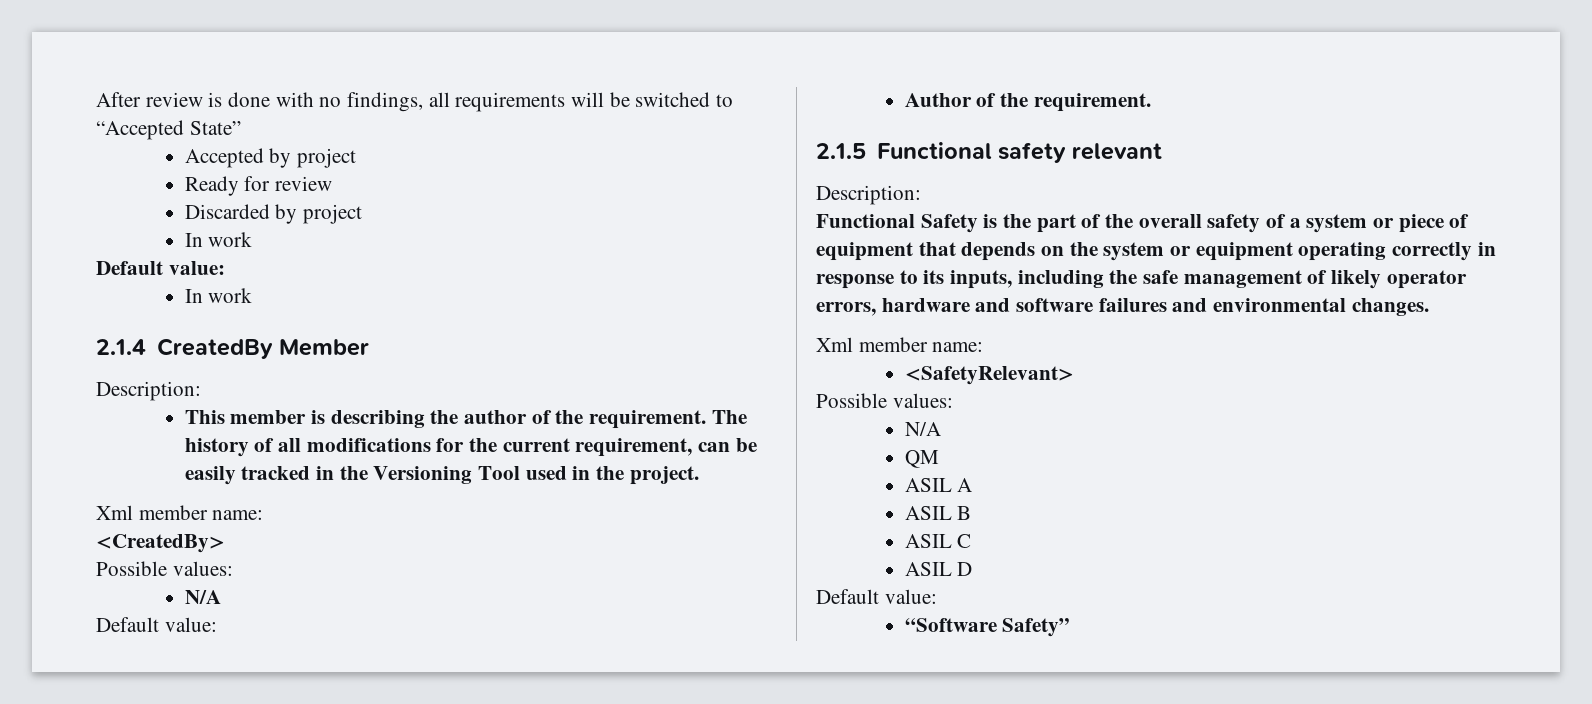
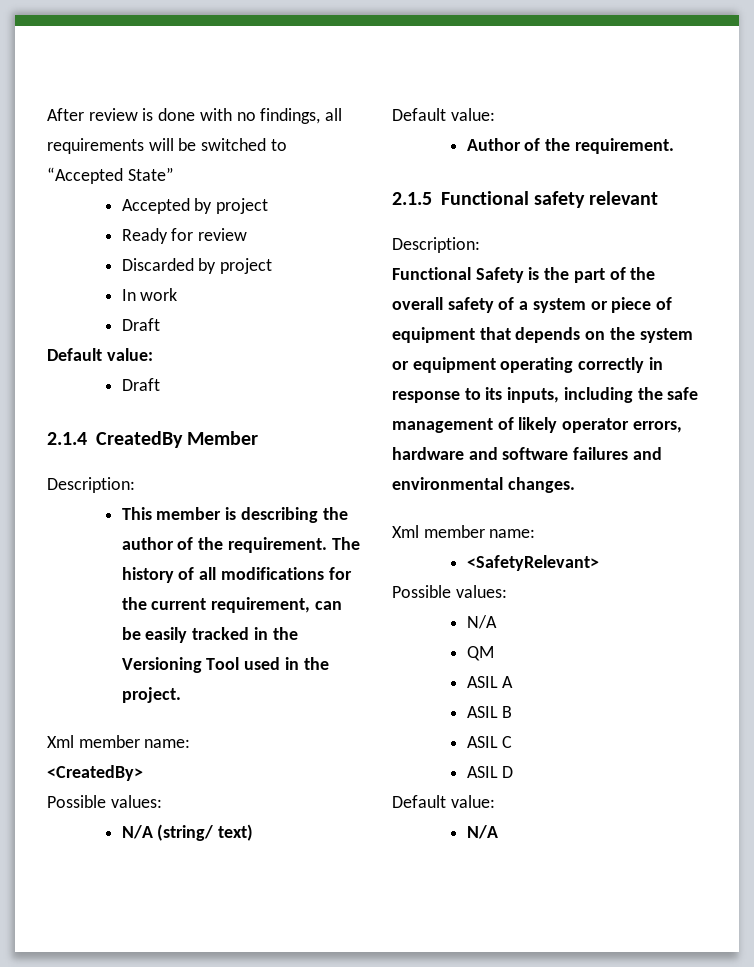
  Discarded by project
  In work
+ Draft
  Default value:
- In work
+ Draft
  <CreatedBy>
  Possible values:
- N/A
+ N/A (string/ text)
  ASIL D
  Default value:
- “Software Safety”
+ N/A

